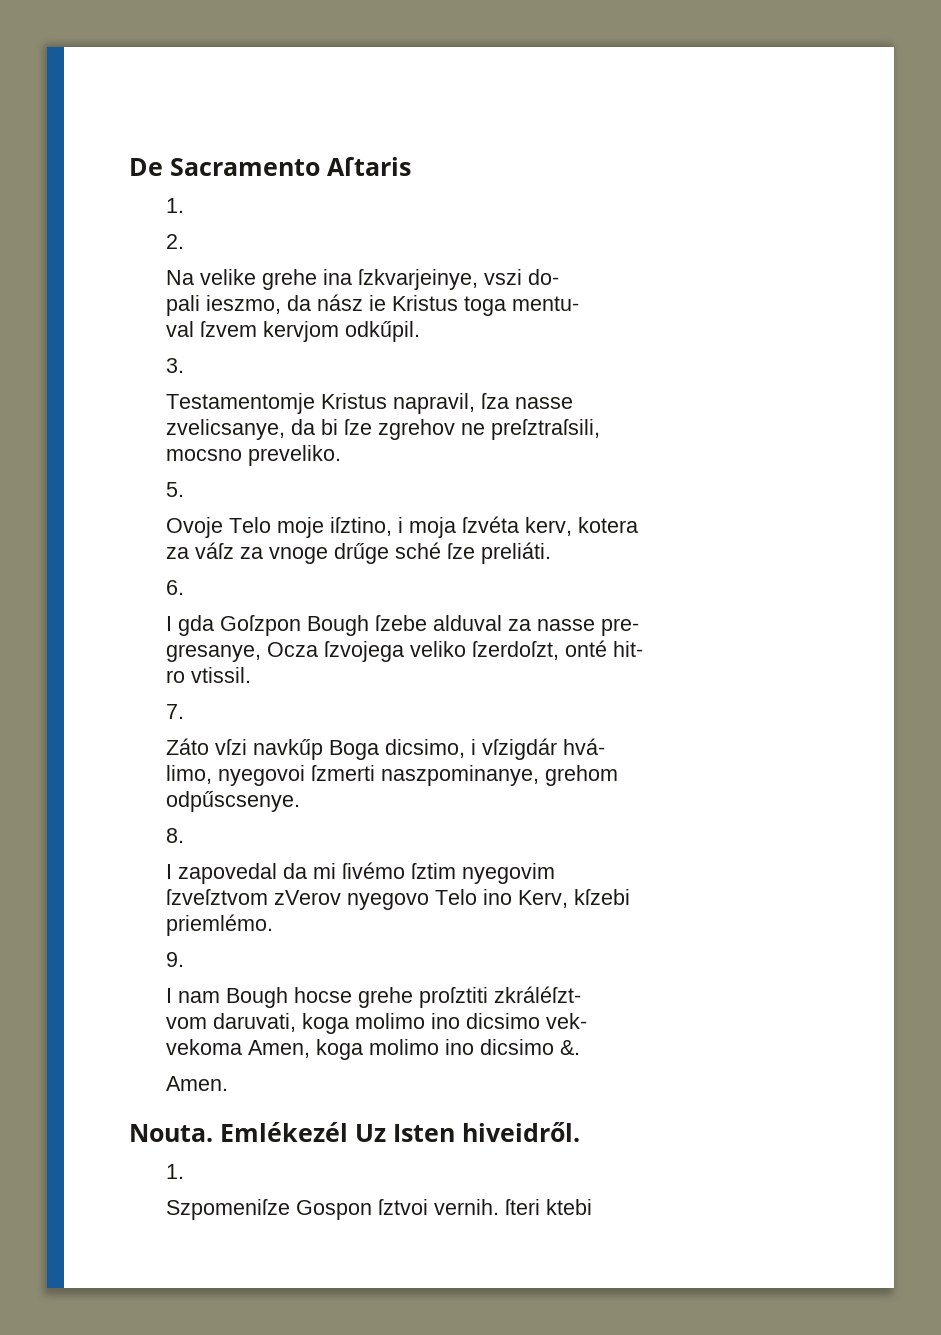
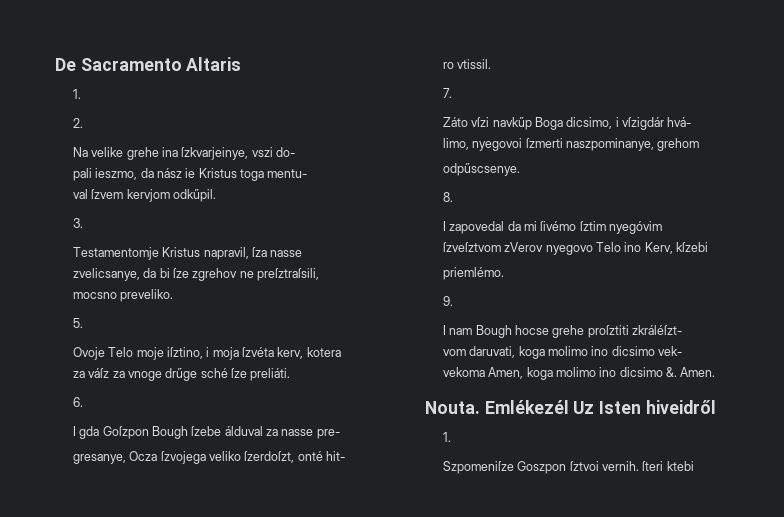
- De Sacramento Aſtaris
+ De Sacramento Altaris
- I gda Goſzpon Bough ſzebe alduval za nasse pre-
+ I gda Goſzpon Bough ſzebe álduval za nasse pre-
- I zapovedal da mi ſivémo ſztim nyegovim
+ I zapovedal da mi ſivémo ſztim nyegóvim
- vekoma Amen, koga molimo ino dicsimo &.
- Amen.
+ vekoma Amen, koga molimo ino dicsimo &. Amen.
- Emlékezél Uz Isten hiveidről.
+ Emlékezél Uz Isten hiveidről
- Szpomeniſze Gospon ſztvoi vernih. ſteri ktebi
+ Szpomeniſze Goszpon ſztvoi vernih. ſteri ktebi

